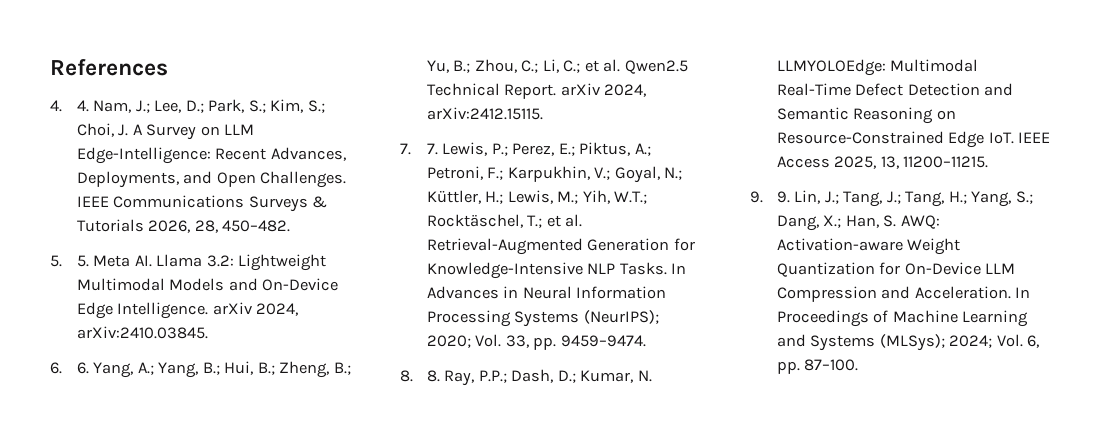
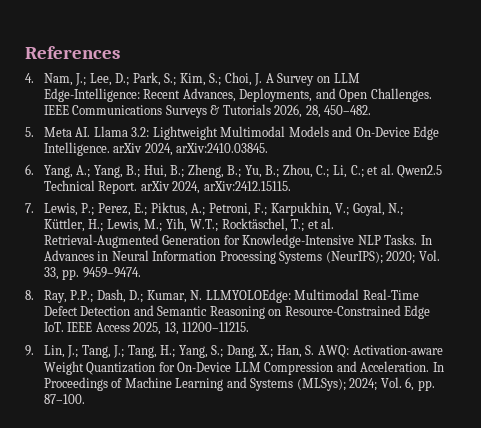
- 4. 4. Nam, J.; Lee, D.; Park, S.; Kim, S.; Choi, J. A Survey on LLM Edge-Intelligence: Recent Advances, Deployments, and Open Challenges.
+ 4. Nam, J.; Lee, D.; Park, S.; Kim, S.; Choi, J. A Survey on LLM Edge-Intelligence: Recent Advances, Deployments, and Open Challenges.
- 5. 5. Meta AI. Llama 3.2: Lightweight Multimodal Models and On-Device Edge Intelligence. arXiv 2024, arXiv:2410.03845.
+ 5. Meta AI. Llama 3.2: Lightweight Multimodal Models and On-Device Edge Intelligence. arXiv 2024, arXiv:2410.03845.
- 6. 6. Yang, A.; Yang, B.; Hui, B.; Zheng, B.; Yu, B.; Zhou, C.; Li, C.; et al. Qwen2.5 Technical Report. arXiv 2024, arXiv:2412.15115.
+ 6. Yang, A.; Yang, B.; Hui, B.; Zheng, B.; Yu, B.; Zhou, C.; Li, C.; et al. Qwen2.5 Technical Report. arXiv 2024, arXiv:2412.15115.
- 7. 7. Lewis, P.; Perez, E.; Piktus, A.; Petroni, F.; Karpukhin, V.; Goyal, N.; Küttler, H.; Lewis, M.; Yih, W.T.; Rocktäschel, T.; et al. Retrieval-Augmented Generation for Knowledge-Intensive NLP Tasks.
+ 7. Lewis, P.; Perez, E.; Piktus, A.; Petroni, F.; Karpukhin, V.; Goyal, N.; Küttler, H.; Lewis, M.; Yih, W.T.; Rocktäschel, T.; et al. Retrieval-Augmented Generation for Knowledge-Intensive NLP Tasks.
- 8. 8. Ray, P.P.; Dash, D.; Kumar, N. LLMYOLOEdge: Multimodal Real-Time Defect Detection and Semantic Reasoning on Resource-Constrained Edge IoT. IEEE Access 2025, 13, 11200–11215.
+ 8. Ray, P.P.; Dash, D.; Kumar, N. LLMYOLOEdge: Multimodal Real-Time Defect Detection and Semantic Reasoning on Resource-Constrained Edge IoT. IEEE Access 2025, 13, 11200–11215.
- 9. 9. Lin, J.; Tang, J.; Tang, H.; Yang, S.; Dang, X.; Han, S. AWQ: Activation-aware Weight Quantization for On-Device LLM Compression and Acceleration.
+ 9. Lin, J.; Tang, J.; Tang, H.; Yang, S.; Dang, X.; Han, S. AWQ: Activation-aware Weight Quantization for On-Device LLM Compression and Acceleration.

